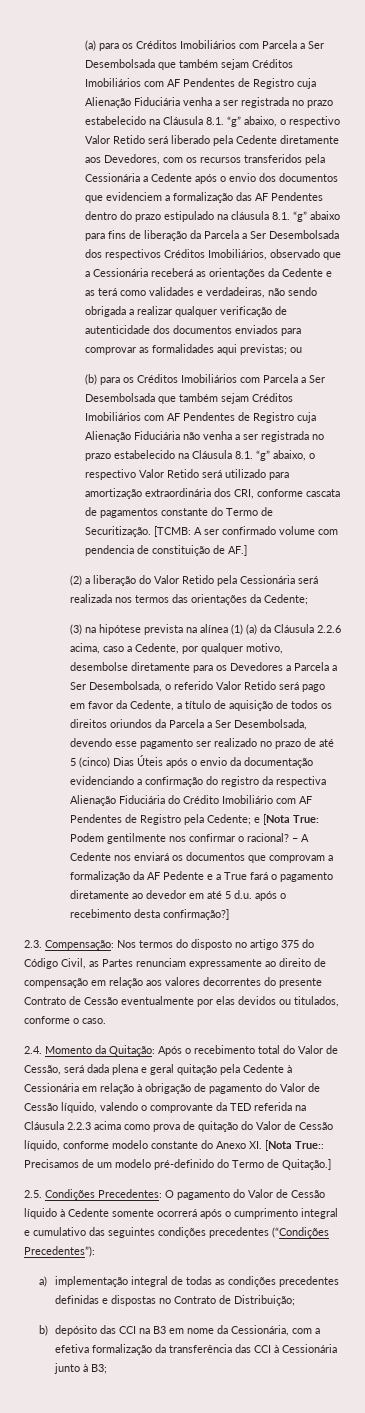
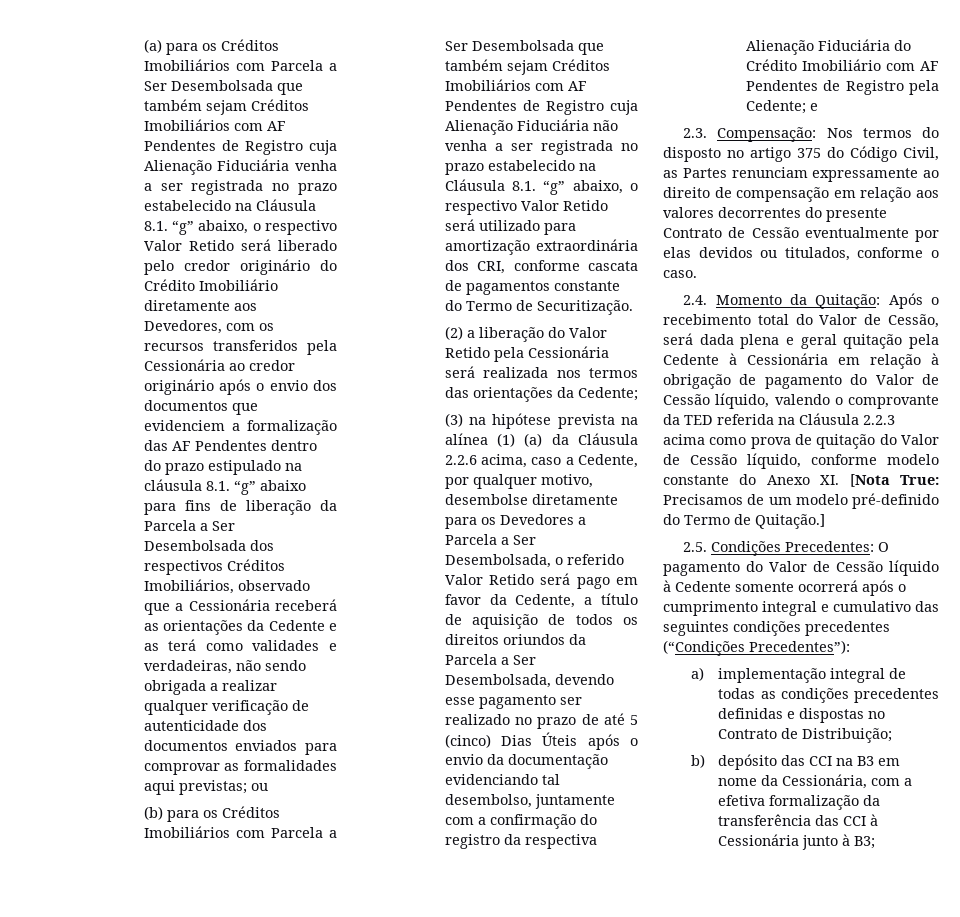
- (a) para os Créditos Imobiliários com Parcela a Ser Desembolsada que também sejam Créditos Imobiliários com AF Pendentes de Registro cuja Alienação Fiduciária venha a ser registrada no prazo estabelecido na Cláusula 8.1. “g” abaixo, o respectivo Valor Retido será liberado pela Cedente diretamente aos Devedores, com os recursos transferidos pela Cessionária a Cedente após o envio dos documentos que evidenciem a formalização das AF Pendentes dentro do prazo estipulado na cláusula 8.1. “g” abaixo para fins de liberação da Parcela a Ser Desembolsada dos respectivos Créditos Imobiliários, observado que a Cessionária receberá as orientações da Cedente e as terá como validades e verdadeiras, não sendo obrigada a realizar qualquer verificação de autenticidade dos documentos enviados para comprovar as formalidades aqui previstas;
+ (a) para os Créditos Imobiliários com Parcela a Ser Desembolsada que também sejam Créditos Imobiliários com AF Pendentes de Registro cuja Alienação Fiduciária venha a ser registrada no prazo estabelecido na Cláusula 8.1. “g” abaixo, o respectivo Valor Retido será liberado pelo credor originário do Crédito Imobiliário diretamente aos Devedores, com os recursos transferidos pela Cessionária ao credor originário após o envio dos documentos que evidenciem a formalização das AF Pendentes dentro do prazo estipulado na cláusula 8.1. “g” abaixo para fins de liberação da Parcela a Ser Desembolsada dos respectivos Créditos Imobiliários, observado que a Cessionária receberá as orientações da Cedente e as terá como validades e verdadeiras, não sendo obrigada a realizar qualquer verificação de autenticidade dos documentos enviados para comprovar as formalidades aqui previstas;
- [TCMB: A ser confirmado volume com pendencia de constituição de AF.]
- (3) na hipótese prevista na alínea (1) (a) da Cláusula 2.2.6 acima, caso a Cedente, por qualquer motivo, desembolse diretamente para os Devedores a Parcela a Ser Desembolsada, o referido Valor Retido será pago em favor da Cedente, a título de aquisição de todos os direitos oriundos da Parcela a Ser Desembolsada, devendo esse pagamento ser realizado no prazo de até 5 (cinco) Dias Úteis após o envio da documentação evidenciando a confirmação do registro da respectiva Alienação Fiduciária do Crédito Imobiliário com AF Pendentes de Registro pela Cedente; e [Nota True: Podem gentilmente nos confirmar o racional? – A Cedente nos enviará os documentos que comprovam a formalização da AF Pedente e a True fará o pagamento diretamente ao devedor em até 5 d.u. após o recebimento desta confirmação?]
+ (3) na hipótese prevista na alínea (1) (a) da Cláusula 2.2.6 acima, caso a Cedente, por qualquer motivo, desembolse diretamente para os Devedores a Parcela a Ser Desembolsada, o referido Valor Retido será pago em favor da Cedente, a título de aquisição de todos os direitos oriundos da Parcela a Ser Desembolsada, devendo esse pagamento ser realizado no prazo de até 5 (cinco) Dias Úteis após o envio da documentação evidenciando tal desembolso, juntamente com a confirmação do registro da respectiva Alienação Fiduciária do Crédito Imobiliário com AF Pendentes de Registro pela Cedente; e
- Após o recebimento total do Valor de Cessão, será dada plena e geral quitação pela Cedente à Cessionária em relação à obrigação de pagamento do Valor de Cessão líquido, valendo o comprovante da TED referida na Cláusula 2.2.3 acima como prova de quitação do Valor de Cessão líquido, conforme modelo constante do Anexo XI. [Nota True::
+ Após o recebimento total do Valor de Cessão, será dada plena e geral quitação pela Cedente à Cessionária em relação à obrigação de pagamento do Valor de Cessão líquido, valendo o comprovante da TED referida na Cláusula 2.2.3 acima como prova de quitação do Valor de Cessão líquido, conforme modelo constante do Anexo XI. [Nota True:

